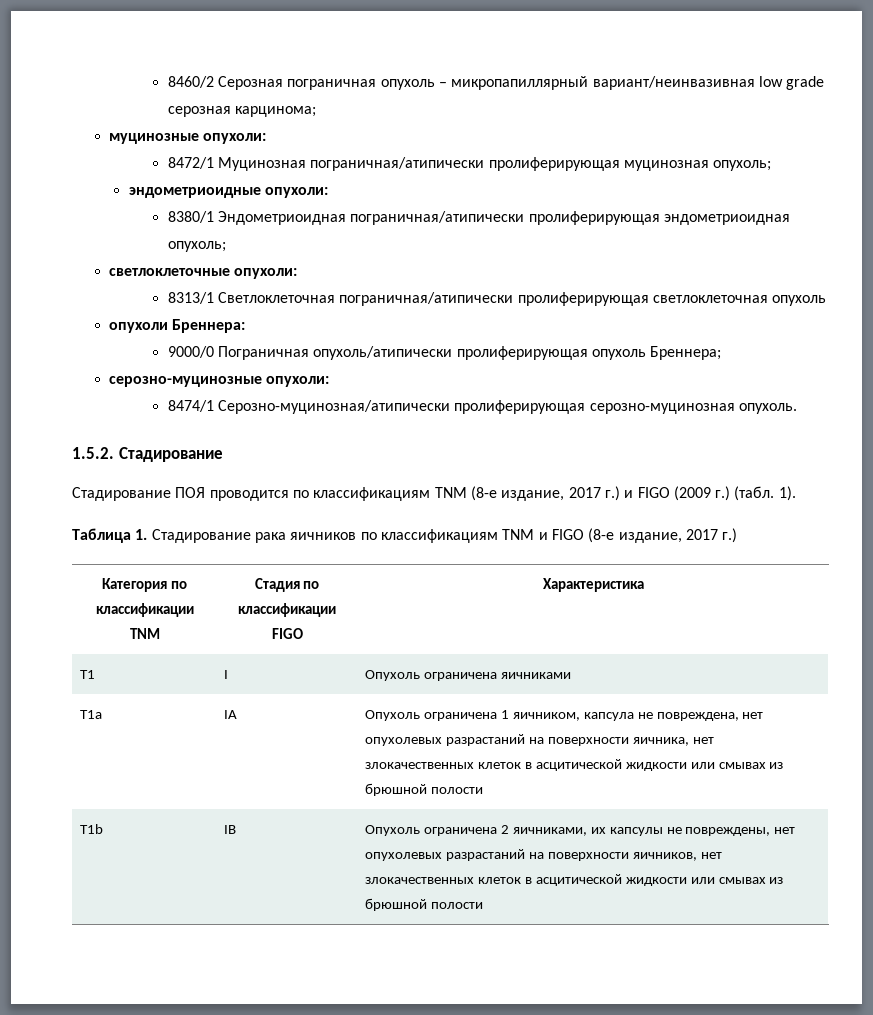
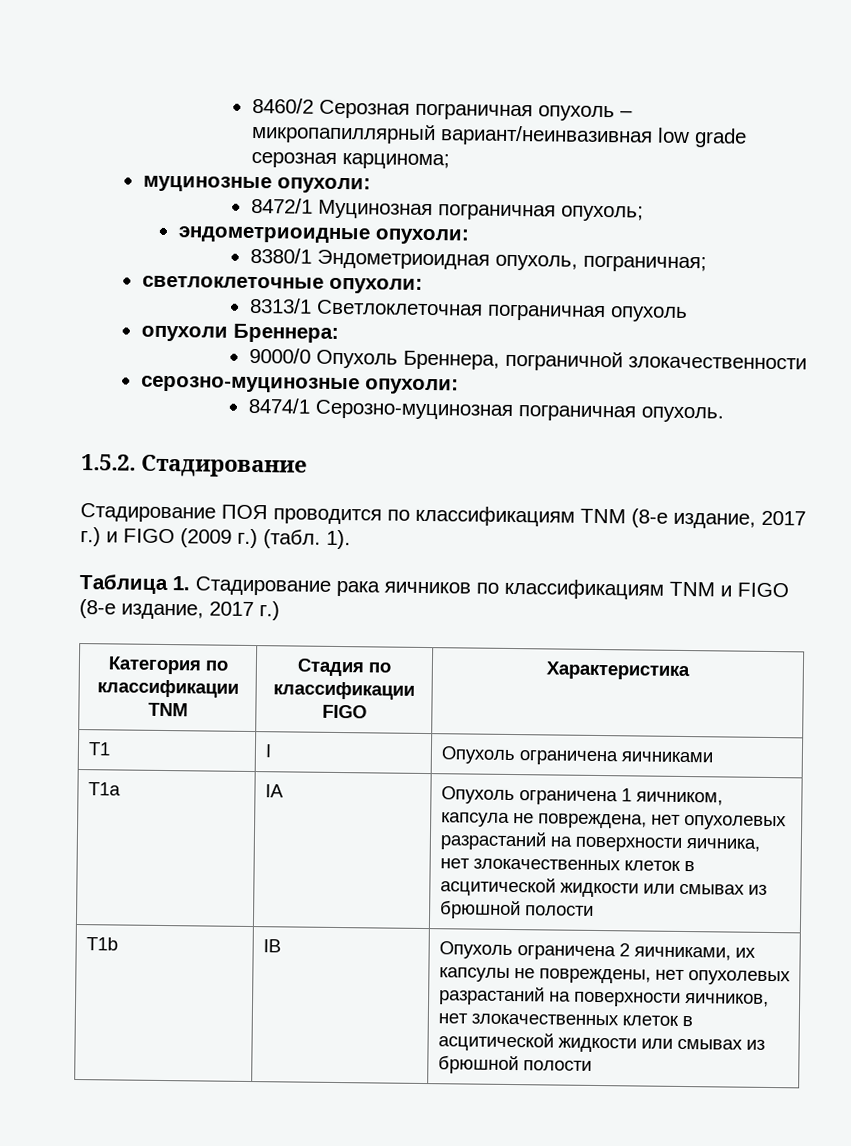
- 8472/1 Муцинозная пограничная/атипически пролиферирующая муцинозная опухоль;
+ 8472/1 Муцинозная пограничная опухоль;
- 8380/1 Эндометриоидная пограничная/атипически пролиферирующая эндометриоидная опухоль;
+ 8380/1 Эндометриоидная опухоль, пограничная;
- 8313/1 Светлоклеточная пограничная/атипически пролиферирующая светлоклеточная опухоль
+ 8313/1 Светлоклеточная пограничная опухоль
- 9000/0 Пограничная опухоль/атипически пролиферирующая опухоль Бреннера;
+ 9000/0 Опухоль Бреннера, пограничной злокачественности
- 8474/1 Серозно-муцинозная/атипически пролиферирующая серозно-муцинозная опухоль.
+ 8474/1 Серозно-муцинозная пограничная опухоль.

